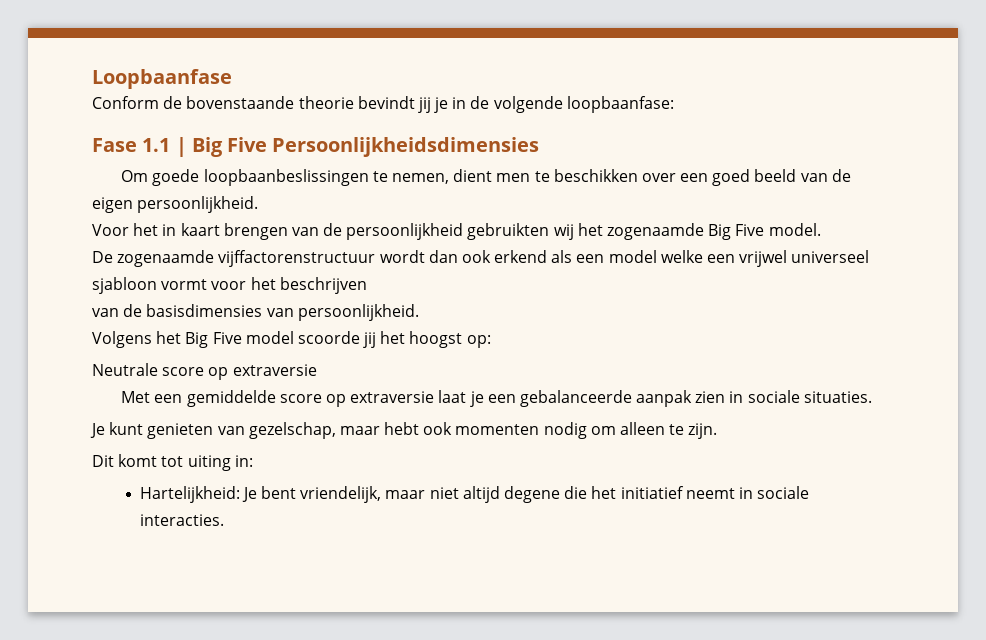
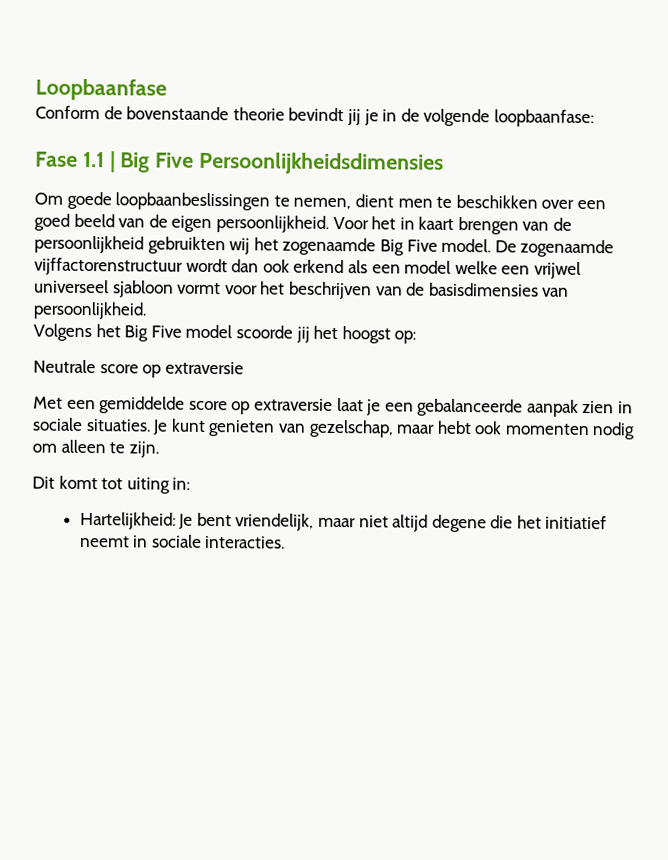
- Om goede loopbaanbeslissingen te nemen, dient men te beschikken over een goed beeld van de eigen persoonlijkheid.
- Voor het in kaart brengen van de persoonlijkheid gebruikten wij het zogenaamde Big Five model.
- De zogenaamde vijffactorenstructuur wordt dan ook erkend als een model welke een vrijwel universeel sjabloon vormt voor het beschrijven
- van de basisdimensies van persoonlijkheid.
+ Om goede loopbaanbeslissingen te nemen, dient men te beschikken over een goed beeld van de eigen persoonlijkheid. Voor het in kaart brengen van de persoonlijkheid gebruikten wij het zogenaamde Big Five model. De zogenaamde vijffactorenstructuur wordt dan ook erkend als een model welke een vrijwel universeel sjabloon vormt voor het beschrijven van de basisdimensies van persoonlijkheid.
- Met een gemiddelde score op extraversie laat je een gebalanceerde aanpak zien in sociale situaties.
- Je kunt genieten van gezelschap, maar hebt ook momenten nodig om alleen te zijn.
+ Met een gemiddelde score op extraversie laat je een gebalanceerde aanpak zien in sociale situaties. Je kunt genieten van gezelschap, maar hebt ook momenten nodig om alleen te zijn.

